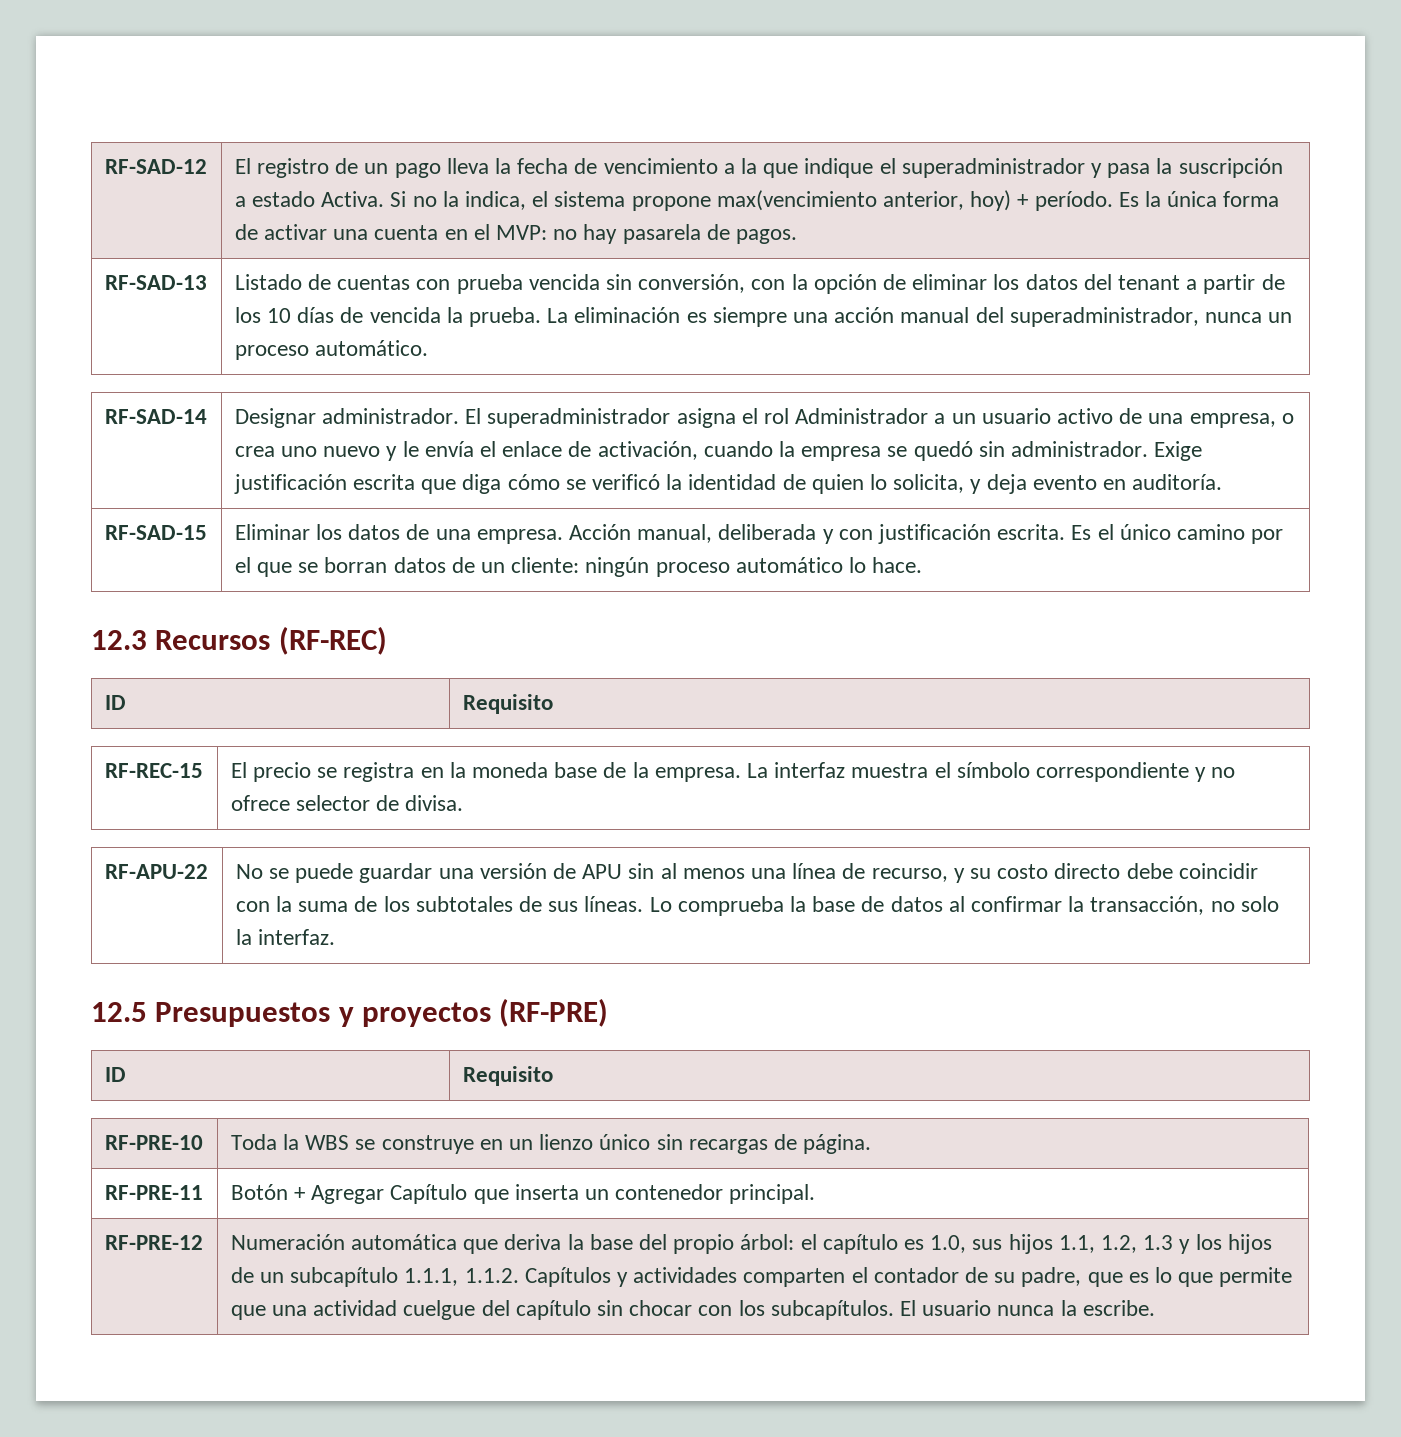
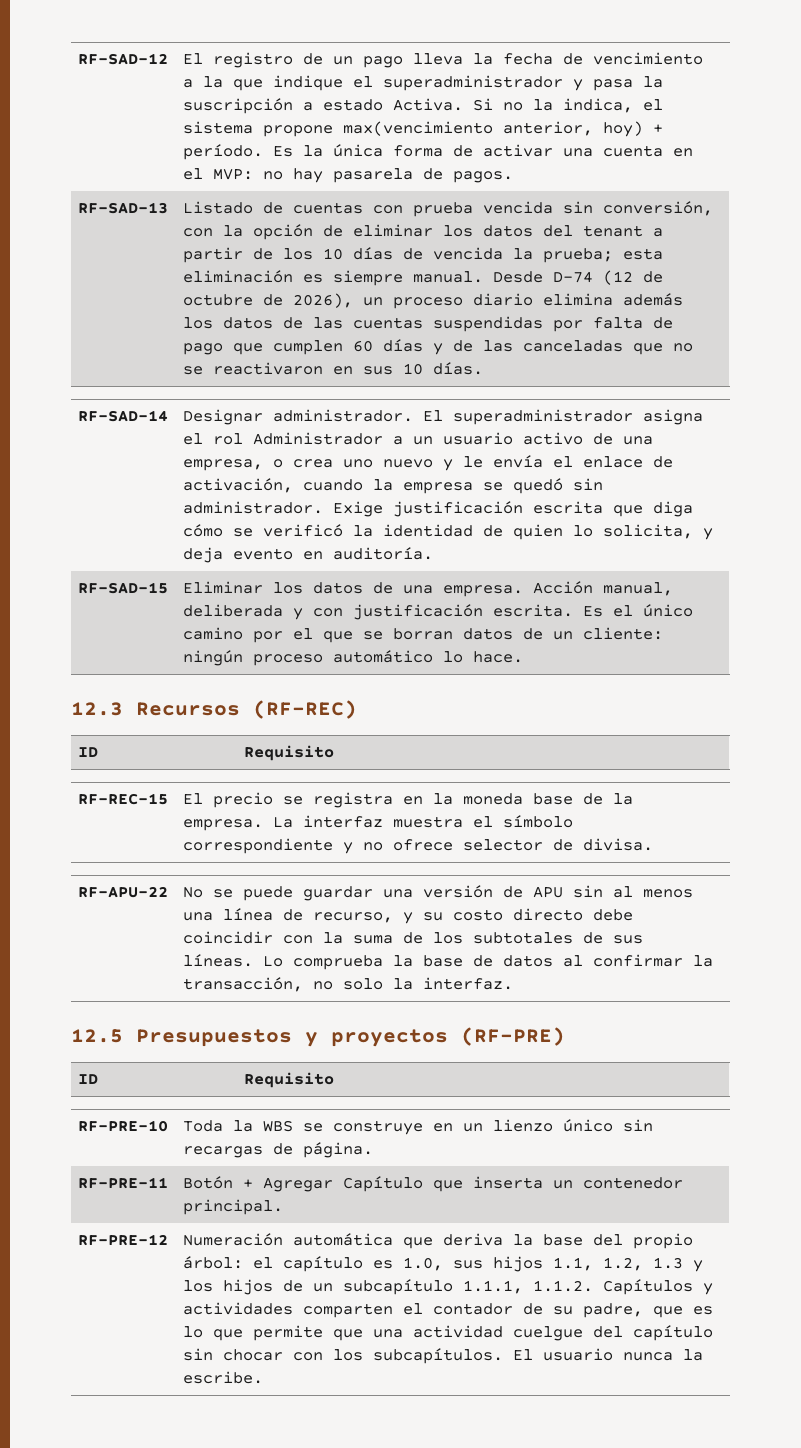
- Listado de cuentas con prueba vencida sin conversión, con la opción de eliminar los datos del tenant a partir de los 10 días de vencida la prueba. La eliminación es siempre una acción manual del superadministrador, nunca un proceso automático.
+ Listado de cuentas con prueba vencida sin conversión, con la opción de eliminar los datos del tenant a partir de los 10 días de vencida la prueba; esta eliminación es siempre manual. Desde D-74 (12 de octubre de 2026), un proceso diario elimina además los datos de las cuentas suspendidas por falta de pago que cumplen 60 días y de las canceladas que no se reactivaron en sus 10 días.

